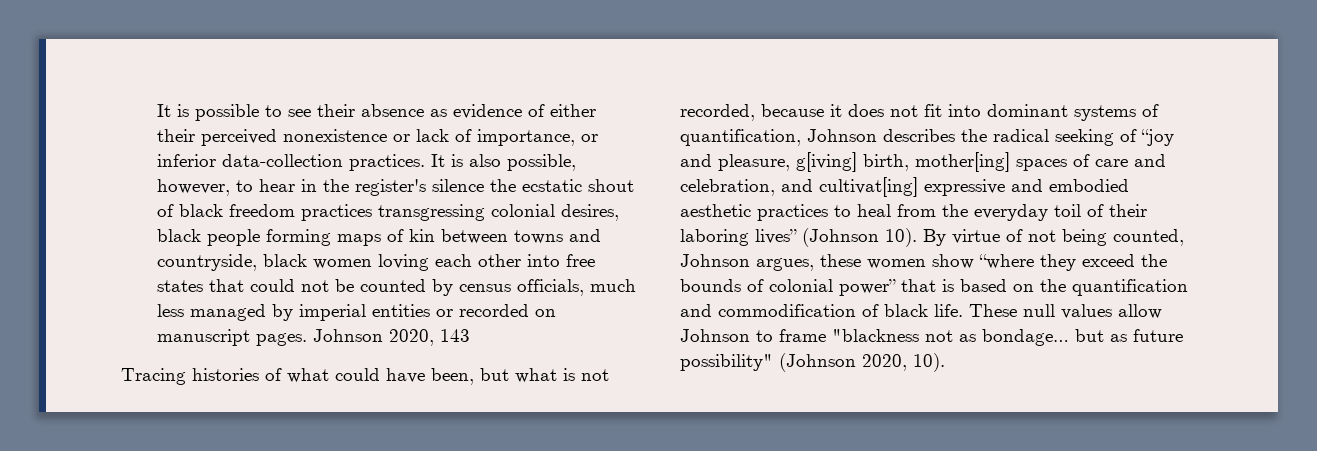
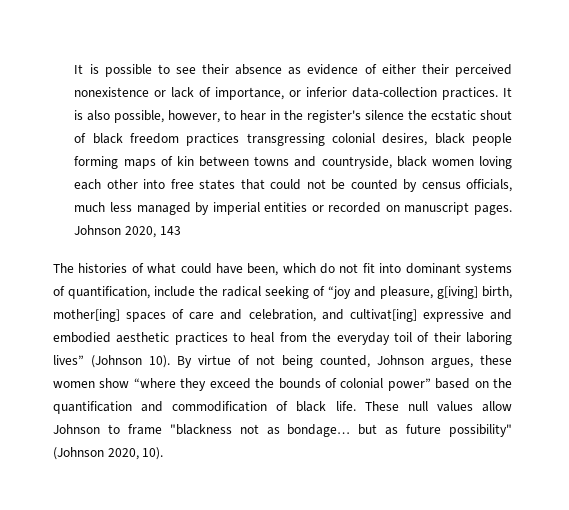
- Tracing histories of what could have been, but what is not recorded, because it does not fit into dominant systems of quantification, Johnson describes the radical seeking of “joy and pleasure, g[iving] birth, mother[ing] spaces of care and celebration, and cultivat[ing] expressive and embodied aesthetic practices to heal from the everyday toil of their laboring lives” (Johnson 10).
+ The histories of what could have been, which do not fit into dominant systems of quantification, include the radical seeking of “joy and pleasure, g[iving] birth, mother[ing] spaces of care and celebration, and cultivat[ing] expressive and embodied aesthetic practices to heal from the everyday toil of their laboring lives” (Johnson 10).
- By virtue of not being counted, Johnson argues, these women show “where they exceed the bounds of colonial power” that is based on the quantification and commodification of black life.
+ By virtue of not being counted, Johnson argues, these women show “where they exceed the bounds of colonial power” based on the quantification and commodification of black life.

